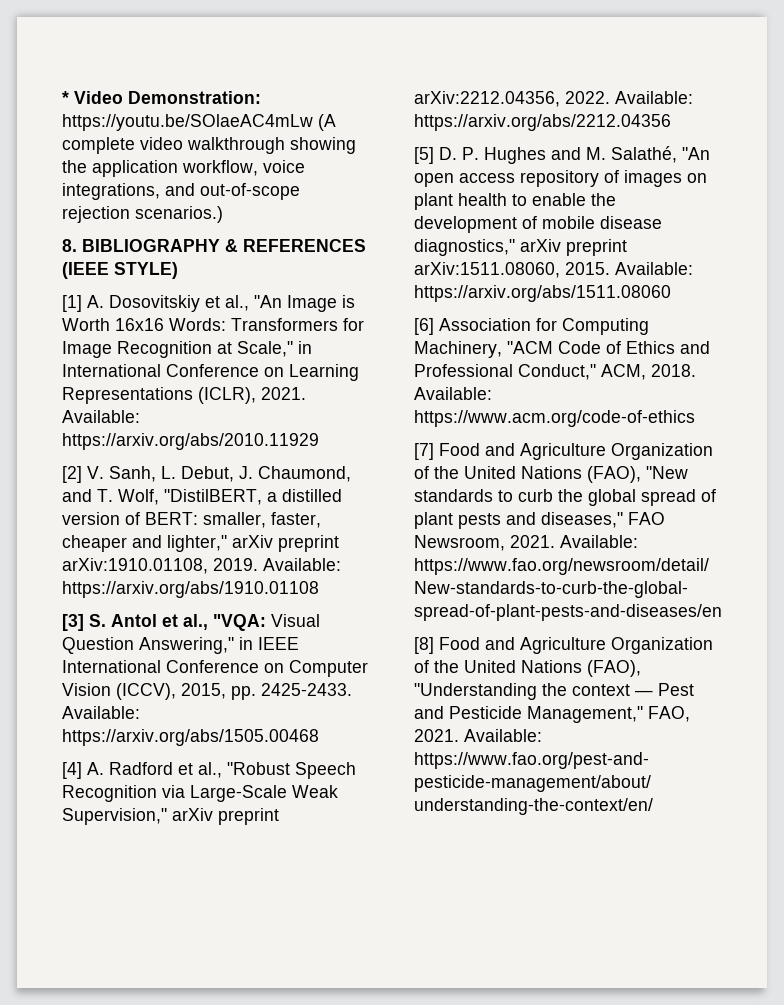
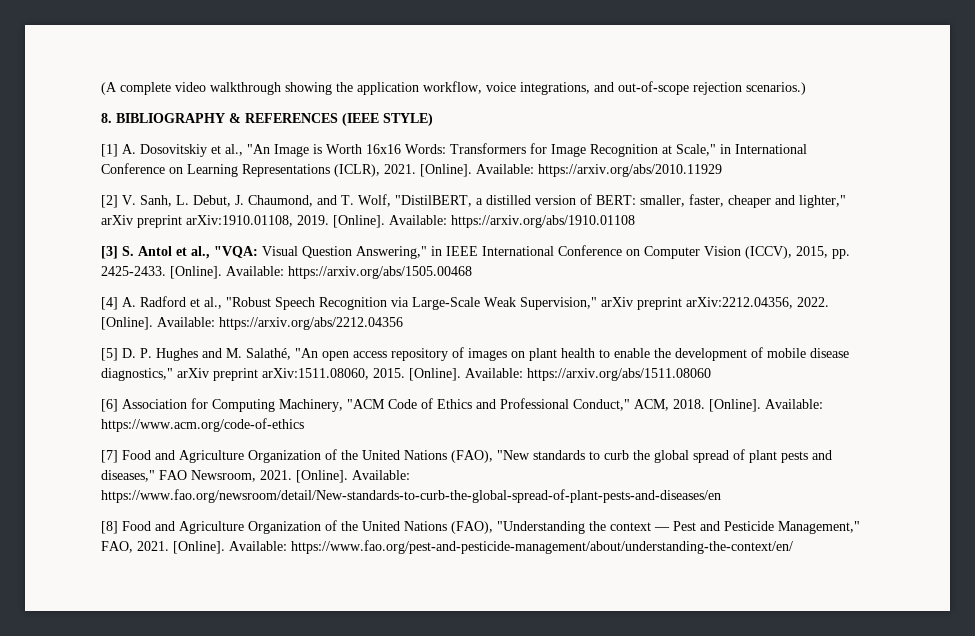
- * Video Demonstration: https://youtu.be/SOlaeAC4mLw (A complete video walkthrough showing the application workflow, voice integrations, and out-of-scope rejection scenarios.)
+ (A complete video walkthrough showing the application workflow, voice integrations, and out-of-scope rejection scenarios.)
- [1] A. Dosovitskiy et al., "An Image is Worth 16x16 Words: Transformers for Image Recognition at Scale," in International Conference on Learning Representations (ICLR), 2021.
+ [1] A. Dosovitskiy et al., "An Image is Worth 16x16 Words: Transformers for Image Recognition at Scale," in International Conference on Learning Representations (ICLR), 2021. [Online].
- [2] V. Sanh, L. Debut, J. Chaumond, and T. Wolf, "DistilBERT, a distilled version of BERT: smaller, faster, cheaper and lighter," arXiv preprint arXiv:1910.01108, 2019.
+ [2] V. Sanh, L. Debut, J. Chaumond, and T. Wolf, "DistilBERT, a distilled version of BERT: smaller, faster, cheaper and lighter," arXiv preprint arXiv:1910.01108, 2019. [Online].
- [3] S. Antol et al., "VQA: Visual Question Answering," in IEEE International Conference on Computer Vision (ICCV), 2015, pp. 2425-2433.
+ [3] S. Antol et al., "VQA: Visual Question Answering," in IEEE International Conference on Computer Vision (ICCV), 2015, pp. 2425-2433. [Online].
- [4] A. Radford et al., "Robust Speech Recognition via Large-Scale Weak Supervision," arXiv preprint arXiv:2212.04356, 2022.
+ [4] A. Radford et al., "Robust Speech Recognition via Large-Scale Weak Supervision," arXiv preprint arXiv:2212.04356, 2022. [Online].
- [5] D. P. Hughes and M. Salathé, "An open access repository of images on plant health to enable the development of mobile disease diagnostics," arXiv preprint arXiv:1511.08060, 2015.
+ [5] D. P. Hughes and M. Salathé, "An open access repository of images on plant health to enable the development of mobile disease diagnostics," arXiv preprint arXiv:1511.08060, 2015. [Online].
- [6] Association for Computing Machinery, "ACM Code of Ethics and Professional Conduct," ACM, 2018.
+ [6] Association for Computing Machinery, "ACM Code of Ethics and Professional Conduct," ACM, 2018. [Online].
- [7] Food and Agriculture Organization of the United Nations (FAO), "New standards to curb the global spread of plant pests and diseases," FAO Newsroom, 2021.
+ [7] Food and Agriculture Organization of the United Nations (FAO), "New standards to curb the global spread of plant pests and diseases," FAO Newsroom, 2021. [Online].
- [8] Food and Agriculture Organization of the United Nations (FAO), "Understanding the context — Pest and Pesticide Management," FAO, 2021.
+ [8] Food and Agriculture Organization of the United Nations (FAO), "Understanding the context — Pest and Pesticide Management," FAO, 2021. [Online].

